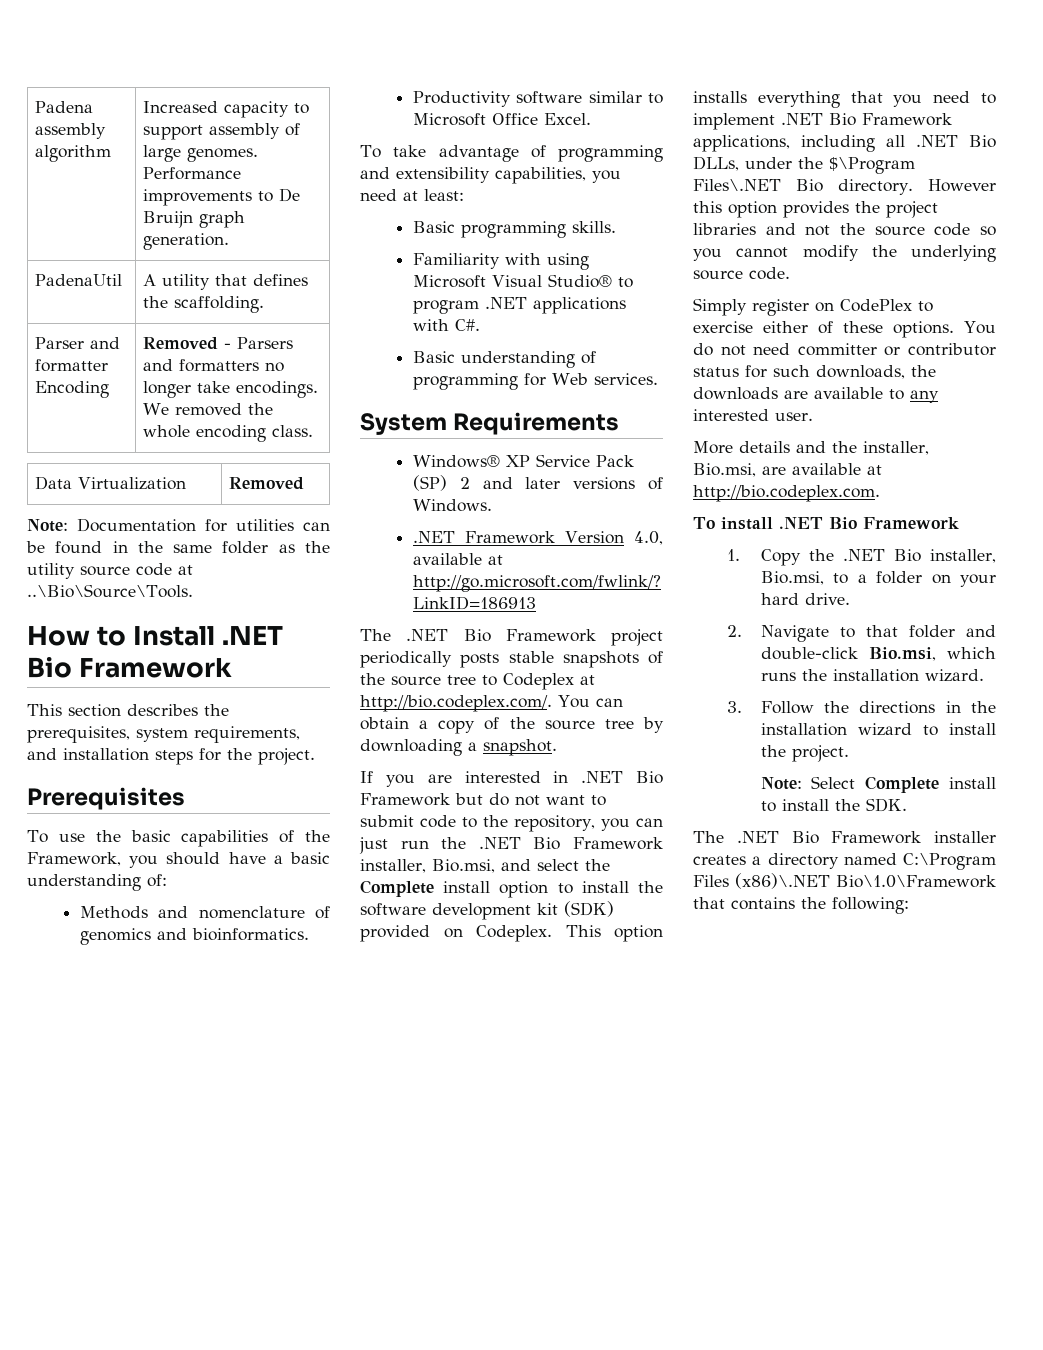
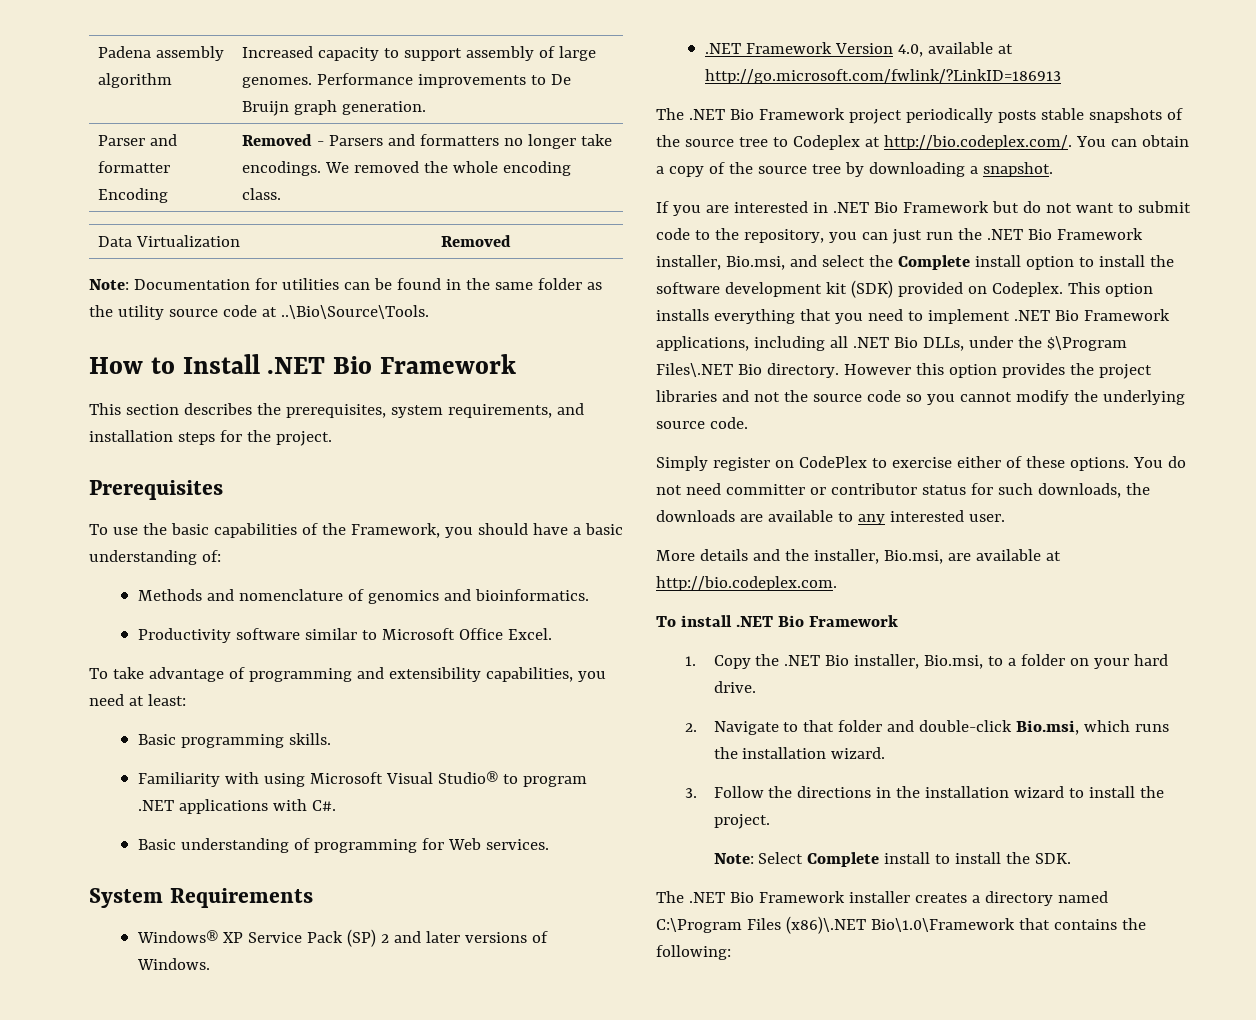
- PadenaUtil | A utility that defines the scaffolding.

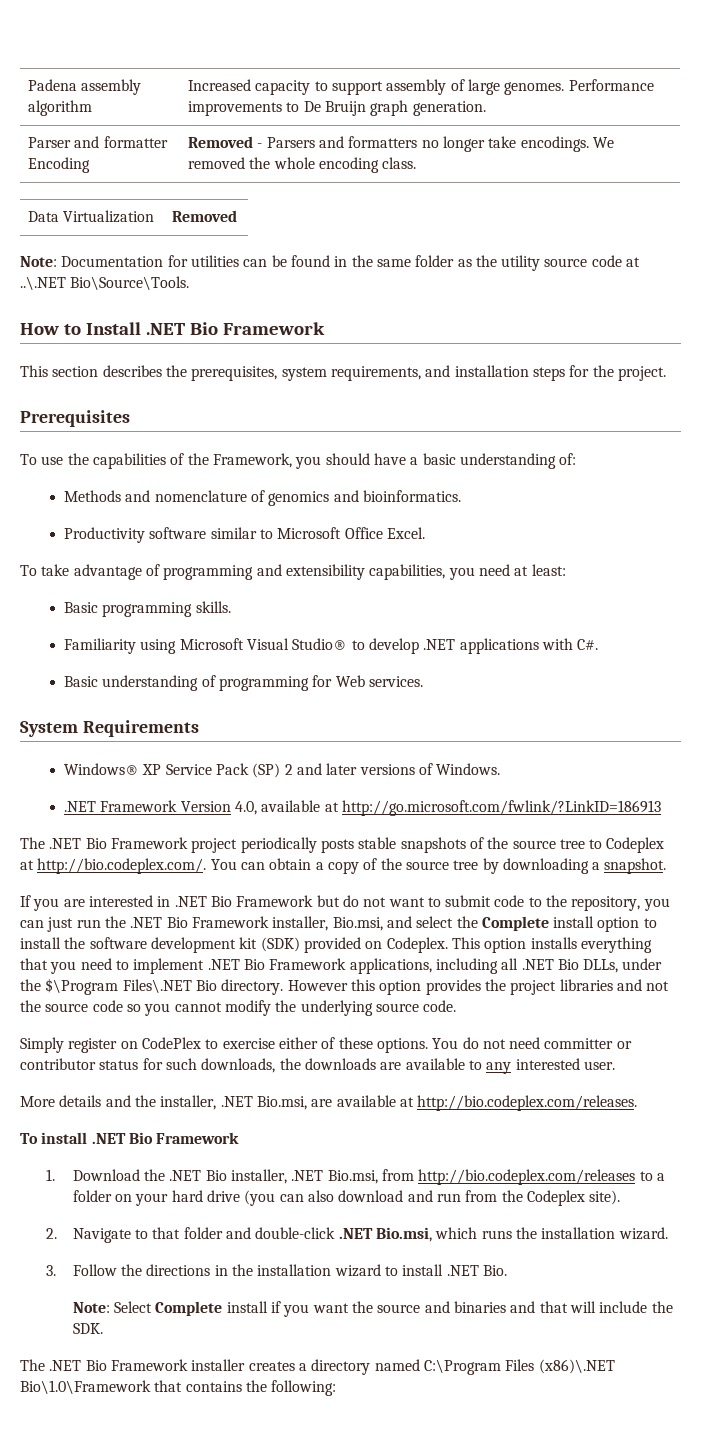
- Note: Documentation for utilities can be found in the same folder as the utility source code at ..\Bio\Source\Tools.
+ Note: Documentation for utilities can be found in the same folder as the utility source code at ..\.NET Bio\Source\Tools.
- To use the basic capabilities of the Framework, you should have a basic understanding of:
+ To use the capabilities of the Framework, you should have a basic understanding of:
- Familiarity with using Microsoft Visual Studio® to program .NET applications with C#.
+ Familiarity using Microsoft Visual Studio® to develop .NET applications with C#.
- More details and the installer, Bio.msi, are available at http://bio.codeplex.com.
+ More details and the installer, .NET Bio.msi, are available at http://bio.codeplex.com/releases.
- 1. Copy the .NET Bio installer, Bio.msi, to a folder on your hard drive.
+ 1. Download the .NET Bio installer, .NET Bio.msi, from http://bio.codeplex.com/releases to a folder on your hard drive (you can also download and run from the Codeplex site).
- 2. Navigate to that folder and double-click Bio.msi, which runs the installation wizard.
+ 2. Navigate to that folder and double-click .NET Bio.msi, which runs the installation wizard.
- 3. Follow the directions in the installation wizard to install the project.
+ 3. Follow the directions in the installation wizard to install .NET Bio.
- Note: Select Complete install to install the SDK.
+ Note: Select Complete install if you want the source and binaries and that will include the SDK.

